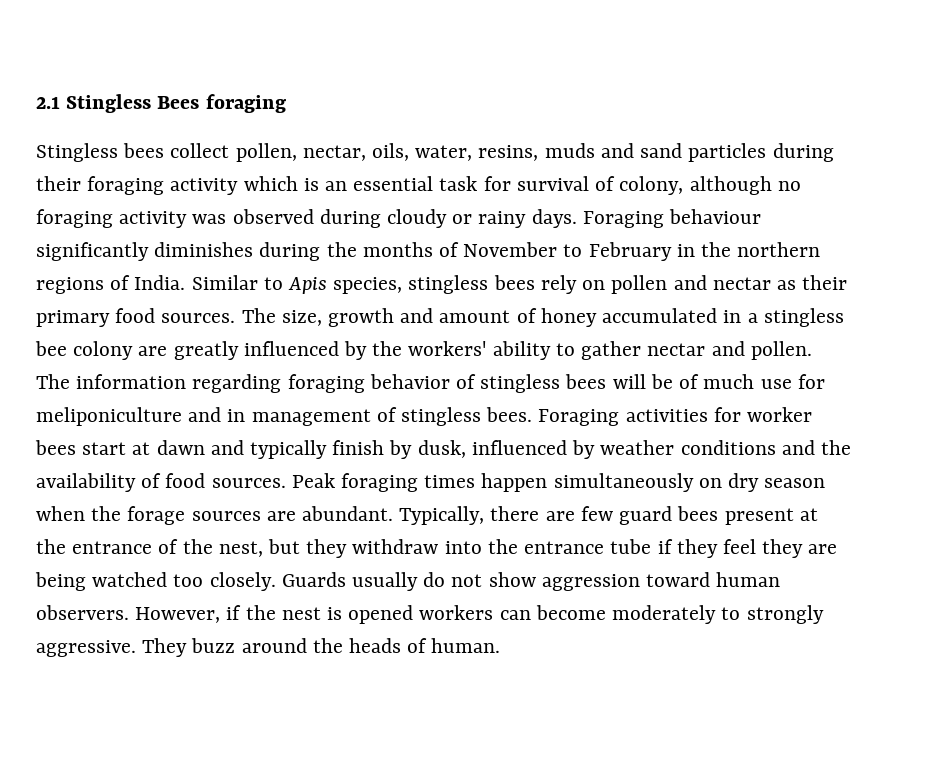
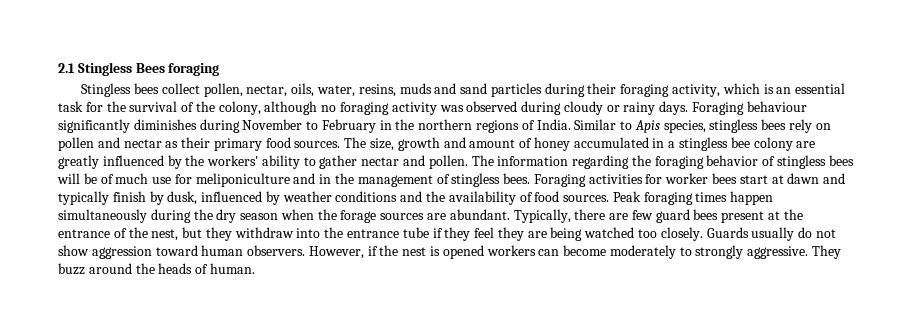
- Stingless bees collect pollen, nectar, oils, water, resins, muds and sand particles during their foraging activity which is an essential task for survival of colony, although no foraging activity was observed during cloudy or rainy days.
+ Stingless bees collect pollen, nectar, oils, water, resins, muds and sand particles during their foraging activity, which is an essential task for the survival of the colony, although no foraging activity was observed during cloudy or rainy days.
- Foraging behaviour significantly diminishes during the months of November to February in the northern regions of India.
+ Foraging behaviour significantly diminishes during November to February in the northern regions of India.
- The information regarding foraging behavior of stingless bees will be of much use for meliponiculture and in management of stingless bees.
+ The information regarding the foraging behavior of stingless bees will be of much use for meliponiculture and in the management of stingless bees.
- Peak foraging times happen simultaneously on dry season when the forage sources are abundant.
+ Peak foraging times happen simultaneously during the dry season when the forage sources are abundant.

